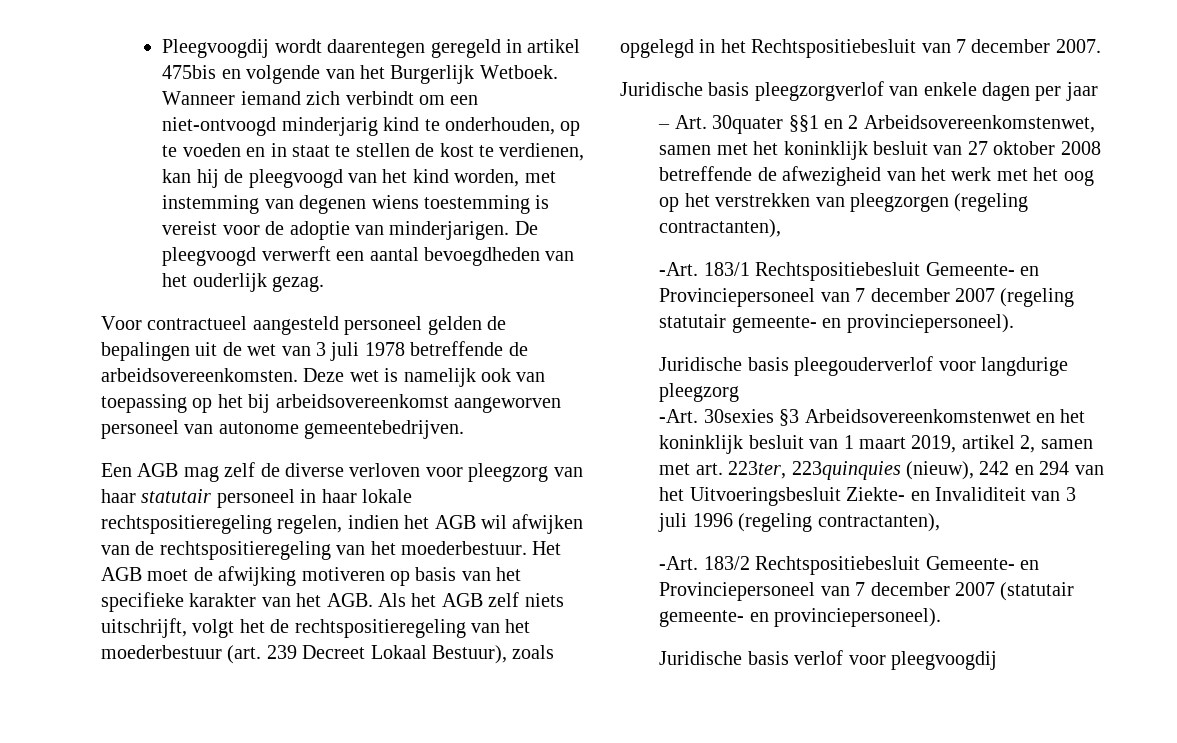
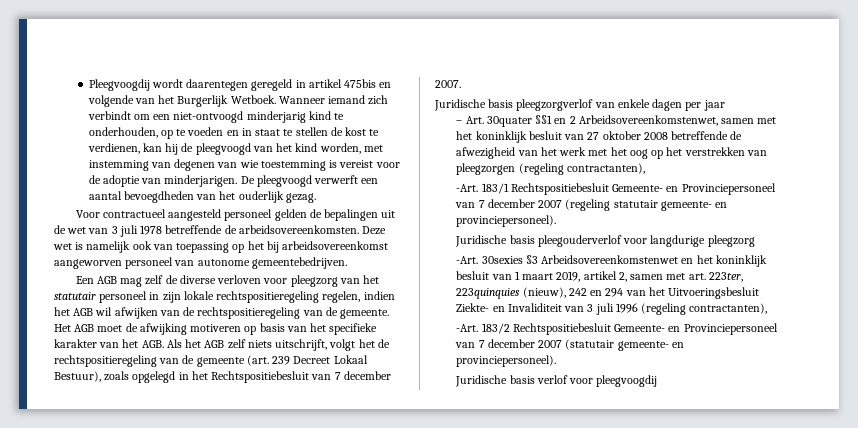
- Wanneer iemand zich verbindt om een niet-ontvoogd minderjarig kind te onderhouden, op te voeden en in staat te stellen de kost te verdienen, kan hij de pleegvoogd van het kind worden, met instemming van degenen wiens toestemming is vereist voor de adoptie van minderjarigen.
+ Wanneer iemand zich verbindt om een niet-ontvoogd minderjarig kind te onderhouden, op te voeden en in staat te stellen de kost te verdienen, kan hij de pleegvoogd van het kind worden, met instemming van degenen van wie toestemming is vereist voor de adoptie van minderjarigen.
- Een AGB mag zelf de diverse verloven voor pleegzorg van haar statutair personeel in haar lokale rechtspositieregeling regelen, indien het AGB wil afwijken van de rechtspositieregeling van het moederbestuur.
+ Een AGB mag zelf de diverse verloven voor pleegzorg van het statutair personeel in zijn lokale rechtspositieregeling regelen, indien het AGB wil afwijken van de rechtspositieregeling van de gemeente.
- Het AGB moet de afwijking motiveren op basis van het specifieke karakter van het AGB. Als het AGB zelf niets uitschrijft, volgt het de rechtspositieregeling van het moederbestuur (art. 239 Decreet Lokaal Bestuur), zoals opgelegd in het Rechtspositiebesluit van 7 december 2007.
+ Het AGB moet de afwijking motiveren op basis van het specifieke karakter van het AGB. Als het AGB zelf niets uitschrijft, volgt het de rechtspositieregeling van de gemeente (art. 239 Decreet Lokaal Bestuur), zoals opgelegd in het Rechtspositiebesluit van 7 december 2007.

